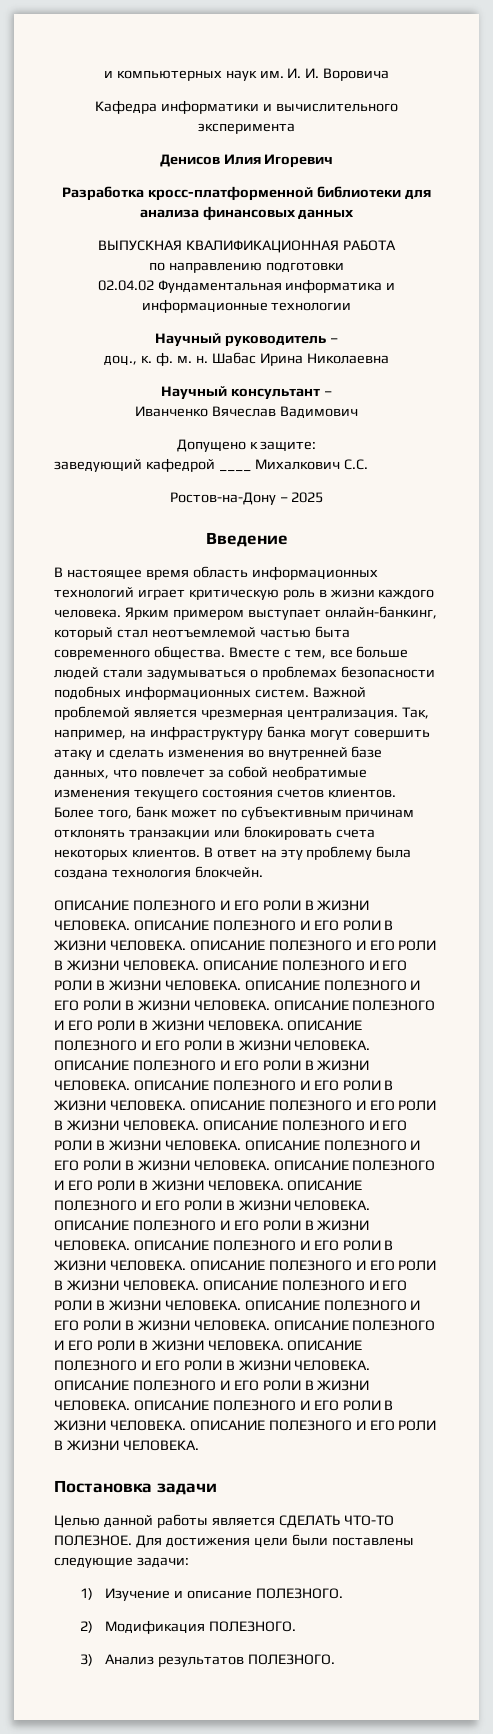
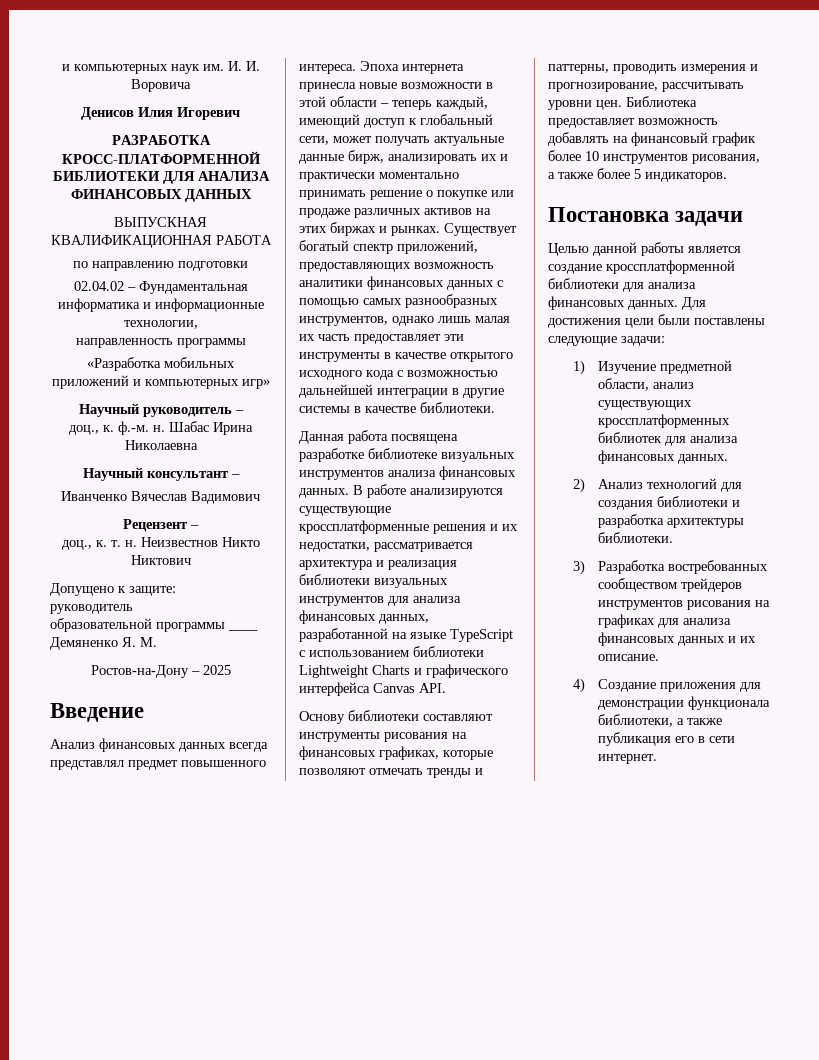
- Кафедра информатики и вычислительного эксперимента
  Денисов Илия Игоревич
- Разработка кросс-платформенной библиотеки для анализа финансовых данных
+ РАЗРАБОТКА КРОСС-ПЛАТФОРМЕННОЙ БИБЛИОТЕКИ ДЛЯ АНАЛИЗА ФИНАНСОВЫХ ДАННЫХ
- 02.04.02 Фундаментальная информатика и информационные технологии
+ 02.04.02 – Фундаментальная информатика и информационные технологии,
+ направленность программы
+ «Разработка мобильных приложений и компьютерных игр»
- доц., к. ф. м. н.
+ доц., к. ф.-м. н.
+ Рецензент –
+ доц., к. т. н. Неизвестнов Никто Никтович
  Допущено к защите:
- заведующий кафедрой ____ Михалкович С.С.
+ руководитель
+ образовательной программы ____ Демяненко Я. М.
  Ростов-на-Дону – 2025
  Введение
- В настоящее время область информационных технологий играет критическую роль в жизни каждого человека. Ярким примером выступает онлайн-банкинг, который стал неотъемлемой частью быта современного общества. Вместе с тем, все больше людей стали задумываться о проблемах безопасности подобных информационных систем. Важной проблемой является чрезмерная централизация. Так, например, на инфраструктуру банка могут совершить атаку и сделать изменения во внутренней базе данных, что повлечет за собой необратимые изменения текущего состояния счетов клиентов. Более того, банк может по субъективным причинам отклонять транзакции или блокировать счета некоторых клиентов. В ответ на эту проблему была создана технология блокчейн.
- ОПИСАНИЕ ПОЛЕЗНОГО И ЕГО РОЛИ В ЖИЗНИ ЧЕЛОВЕКА. ОПИСАНИЕ ПОЛЕЗНОГО И ЕГО РОЛИ В ЖИЗНИ ЧЕЛОВЕКА. ОПИСАНИЕ ПОЛЕЗНОГО И ЕГО РОЛИ В ЖИЗНИ ЧЕЛОВЕКА. ОПИСАНИЕ ПОЛЕЗНОГО И ЕГО РОЛИ В ЖИЗНИ ЧЕЛОВЕКА. ОПИСАНИЕ ПОЛЕЗНОГО И ЕГО РОЛИ В ЖИЗНИ ЧЕЛОВЕКА. ОПИСАНИЕ ПОЛЕЗНОГО И ЕГО РОЛИ В ЖИЗНИ ЧЕЛОВЕКА. ОПИСАНИЕ ПОЛЕЗНОГО И ЕГО РОЛИ В ЖИЗНИ ЧЕЛОВЕКА. ОПИСАНИЕ ПОЛЕЗНОГО И ЕГО РОЛИ В ЖИЗНИ ЧЕЛОВЕКА. ОПИСАНИЕ ПОЛЕЗНОГО И ЕГО РОЛИ В ЖИЗНИ ЧЕЛОВЕКА. ОПИСАНИЕ ПОЛЕЗНОГО И ЕГО РОЛИ В ЖИЗНИ ЧЕЛОВЕКА. ОПИСАНИЕ ПОЛЕЗНОГО И ЕГО РОЛИ В ЖИЗНИ ЧЕЛОВЕКА. ОПИСАНИЕ ПОЛЕЗНОГО И ЕГО РОЛИ В ЖИЗНИ ЧЕЛОВЕКА. ОПИСАНИЕ ПОЛЕЗНОГО И ЕГО РОЛИ В ЖИЗНИ ЧЕЛОВЕКА. ОПИСАНИЕ ПОЛЕЗНОГО И ЕГО РОЛИ В ЖИЗНИ ЧЕЛОВЕКА. ОПИСАНИЕ ПОЛЕЗНОГО И ЕГО РОЛИ В ЖИЗНИ ЧЕЛОВЕКА. ОПИСАНИЕ ПОЛЕЗНОГО И ЕГО РОЛИ В ЖИЗНИ ЧЕЛОВЕКА. ОПИСАНИЕ ПОЛЕЗНОГО И ЕГО РОЛИ В ЖИЗНИ ЧЕЛОВЕКА. ОПИСАНИЕ ПОЛЕЗНОГО И ЕГО РОЛИ В ЖИЗНИ ЧЕЛОВЕКА. ОПИСАНИЕ ПОЛЕЗНОГО И ЕГО РОЛИ В ЖИЗНИ ЧЕЛОВЕКА. ОПИСАНИЕ ПОЛЕЗНОГО И ЕГО РОЛИ В ЖИЗНИ ЧЕЛОВЕКА. ОПИСАНИЕ ПОЛЕЗНОГО И ЕГО РОЛИ В ЖИЗНИ ЧЕЛОВЕКА. ОПИСАНИЕ ПОЛЕЗНОГО И ЕГО РОЛИ В ЖИЗНИ ЧЕЛОВЕКА. ОПИСАНИЕ ПОЛЕЗНОГО И ЕГО РОЛИ В ЖИЗНИ ЧЕЛОВЕКА. ОПИСАНИЕ ПОЛЕЗНОГО И ЕГО РОЛИ В ЖИЗНИ ЧЕЛОВЕКА.
+ Анализ финансовых данных всегда представлял предмет повышенного интереса. Эпоха интернета принесла новые возможности в этой области – теперь каждый, имеющий доступ к глобальный сети, может получать актуальные данные бирж, анализировать их и практически моментально принимать решение о покупке или продаже различных активов на этих биржах и рынках. Существует богатый спектр приложений, предоставляющих возможность аналитики финансовых данных с помощью самых разнообразных инструментов, однако лишь малая их часть предоставляет эти инструменты в качестве открытого исходного кода с возможностью дальнейшей интеграции в другие системы в качестве библиотеки.
+ Данная работа посвящена разработке библиотеке визуальных инструментов анализа финансовых данных. В работе анализируются существующие кроссплатформенные решения и их недостатки, рассматривается архитектура и реализация библиотеки визуальных инструментов для анализа финансовых данных, разработанной на языке TypeScript с использованием библиотеки Lightweight Charts и графического интерфейса Canvas API.
+ Основу библиотеки составляют инструменты рисования на финансовых графиках, которые позволяют отмечать тренды и паттерны, проводить измерения и прогнозирование, рассчитывать уровни цен. Библиотека предоставляет возможность добавлять на финансовый график более 10 инструментов рисования, а также более 5 индикаторов.
- Целью данной работы является СДЕЛАТЬ ЧТО-ТО ПОЛЕЗНОЕ.
+ Целью данной работы является создание кроссплатформенной библиотеки для анализа финансовых данных.
- 1) Изучение и описание ПОЛЕЗНОГО.
- 2) Модификация ПОЛЕЗНОГО.
- 3) Анализ результатов ПОЛЕЗНОГО.
+ 1) Изучение предметной области, анализ существующих кроссплатформенных библиотек для анализа финансовых данных.
+ 2) Анализ технологий для создания библиотеки и разработка архитектуры библиотеки.
+ 3) Разработка востребованных сообществом трейдеров инструментов рисования на графиках для анализа финансовых данных и их описание.
+ 4) Создание приложения для демонстрации функционала библиотеки, а также публикация его в сети интернет.

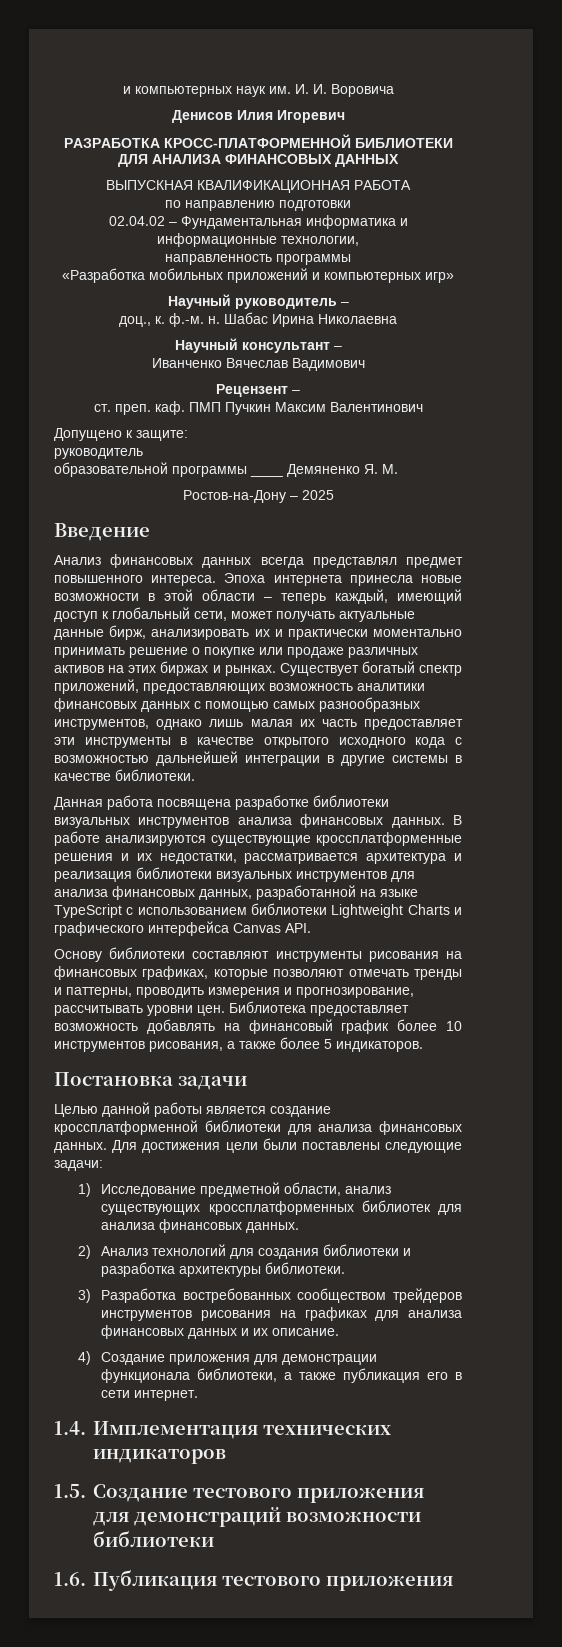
- доц., к. т. н. Неизвестнов Никто Никтович
+ ст. преп. каф. ПМП Пучкин Максим Валентинович
- Данная работа посвящена разработке библиотеке визуальных инструментов анализа финансовых данных.
+ Данная работа посвящена разработке библиотеки визуальных инструментов анализа финансовых данных.
- 1) Изучение предметной области, анализ существующих кроссплатформенных библиотек для анализа финансовых данных.
+ 1) Исследование предметной области, анализ существующих кроссплатформенных библиотек для анализа финансовых данных.
+ 1.4. Имплементация технических индикаторов
+ 1.5. Создание тестового приложения для демонстраций возможности библиотеки
+ 1.6. Публикация тестового приложения

